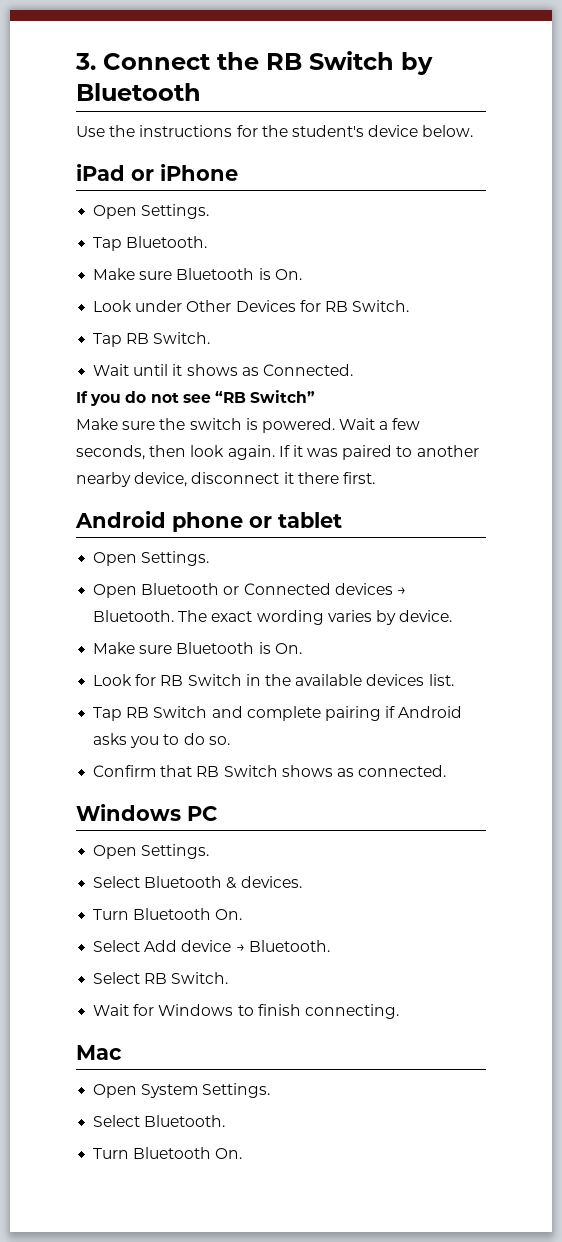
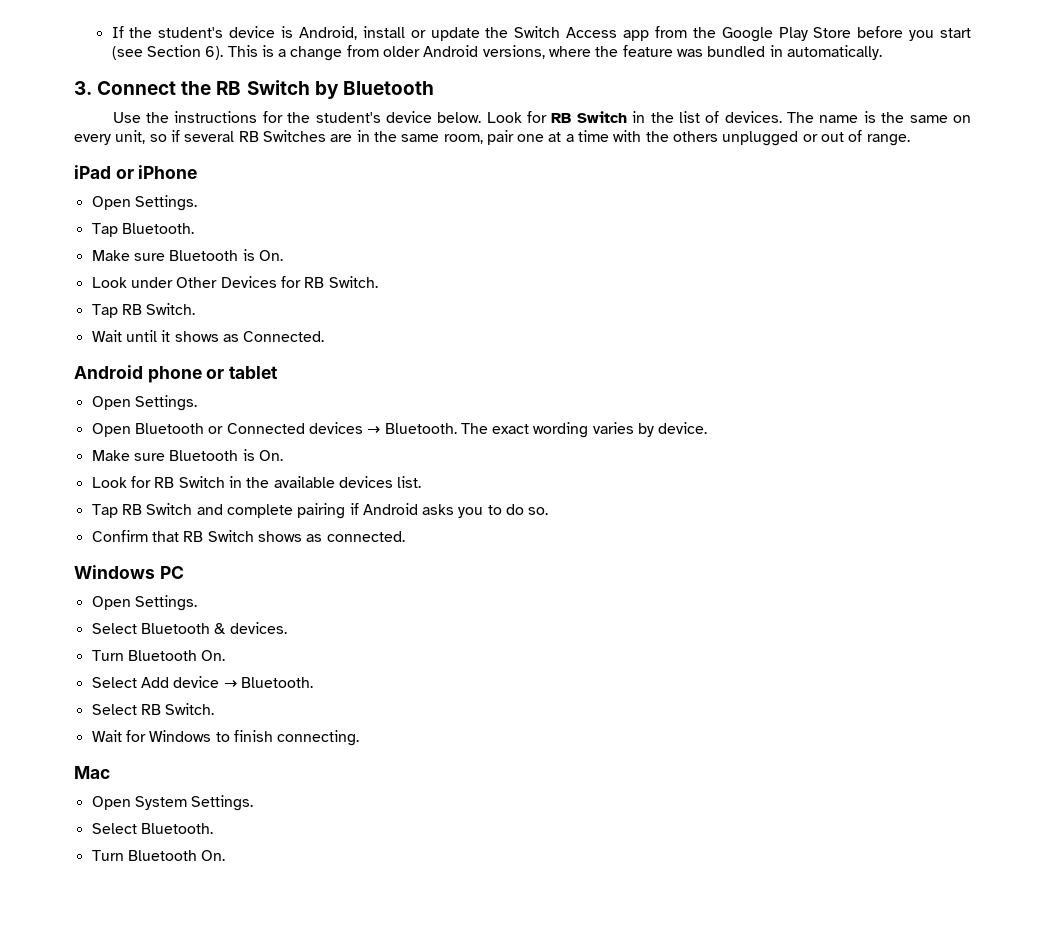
+ If the student's device is Android, install or update the Switch Access app from the Google Play Store before you start (see Section 6). This is a change from older Android versions, where the feature was bundled in automatically.
+ Look for RB Switch in the list of devices. The name is the same on every unit, so if several RB Switches are in the same room, pair one at a time with the others unplugged or out of range.
- If you do not see “RB Switch”
- Make sure the switch is powered. Wait a few seconds, then look again. If it was paired to another nearby device, disconnect it there first.

